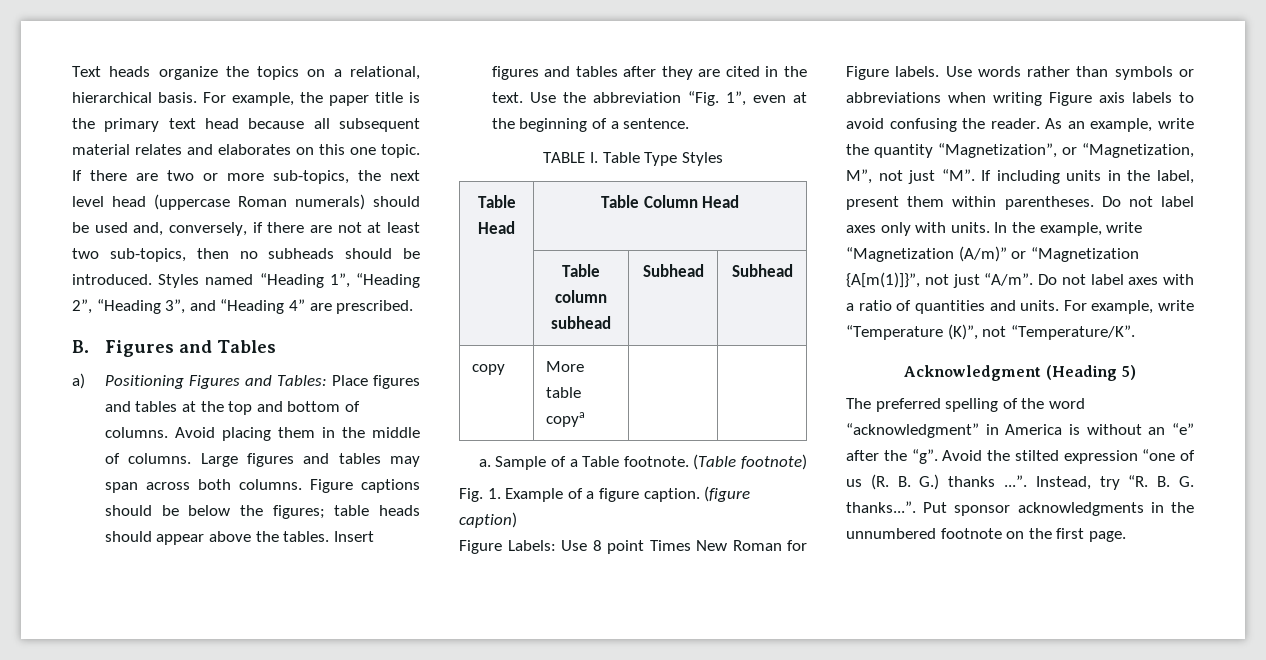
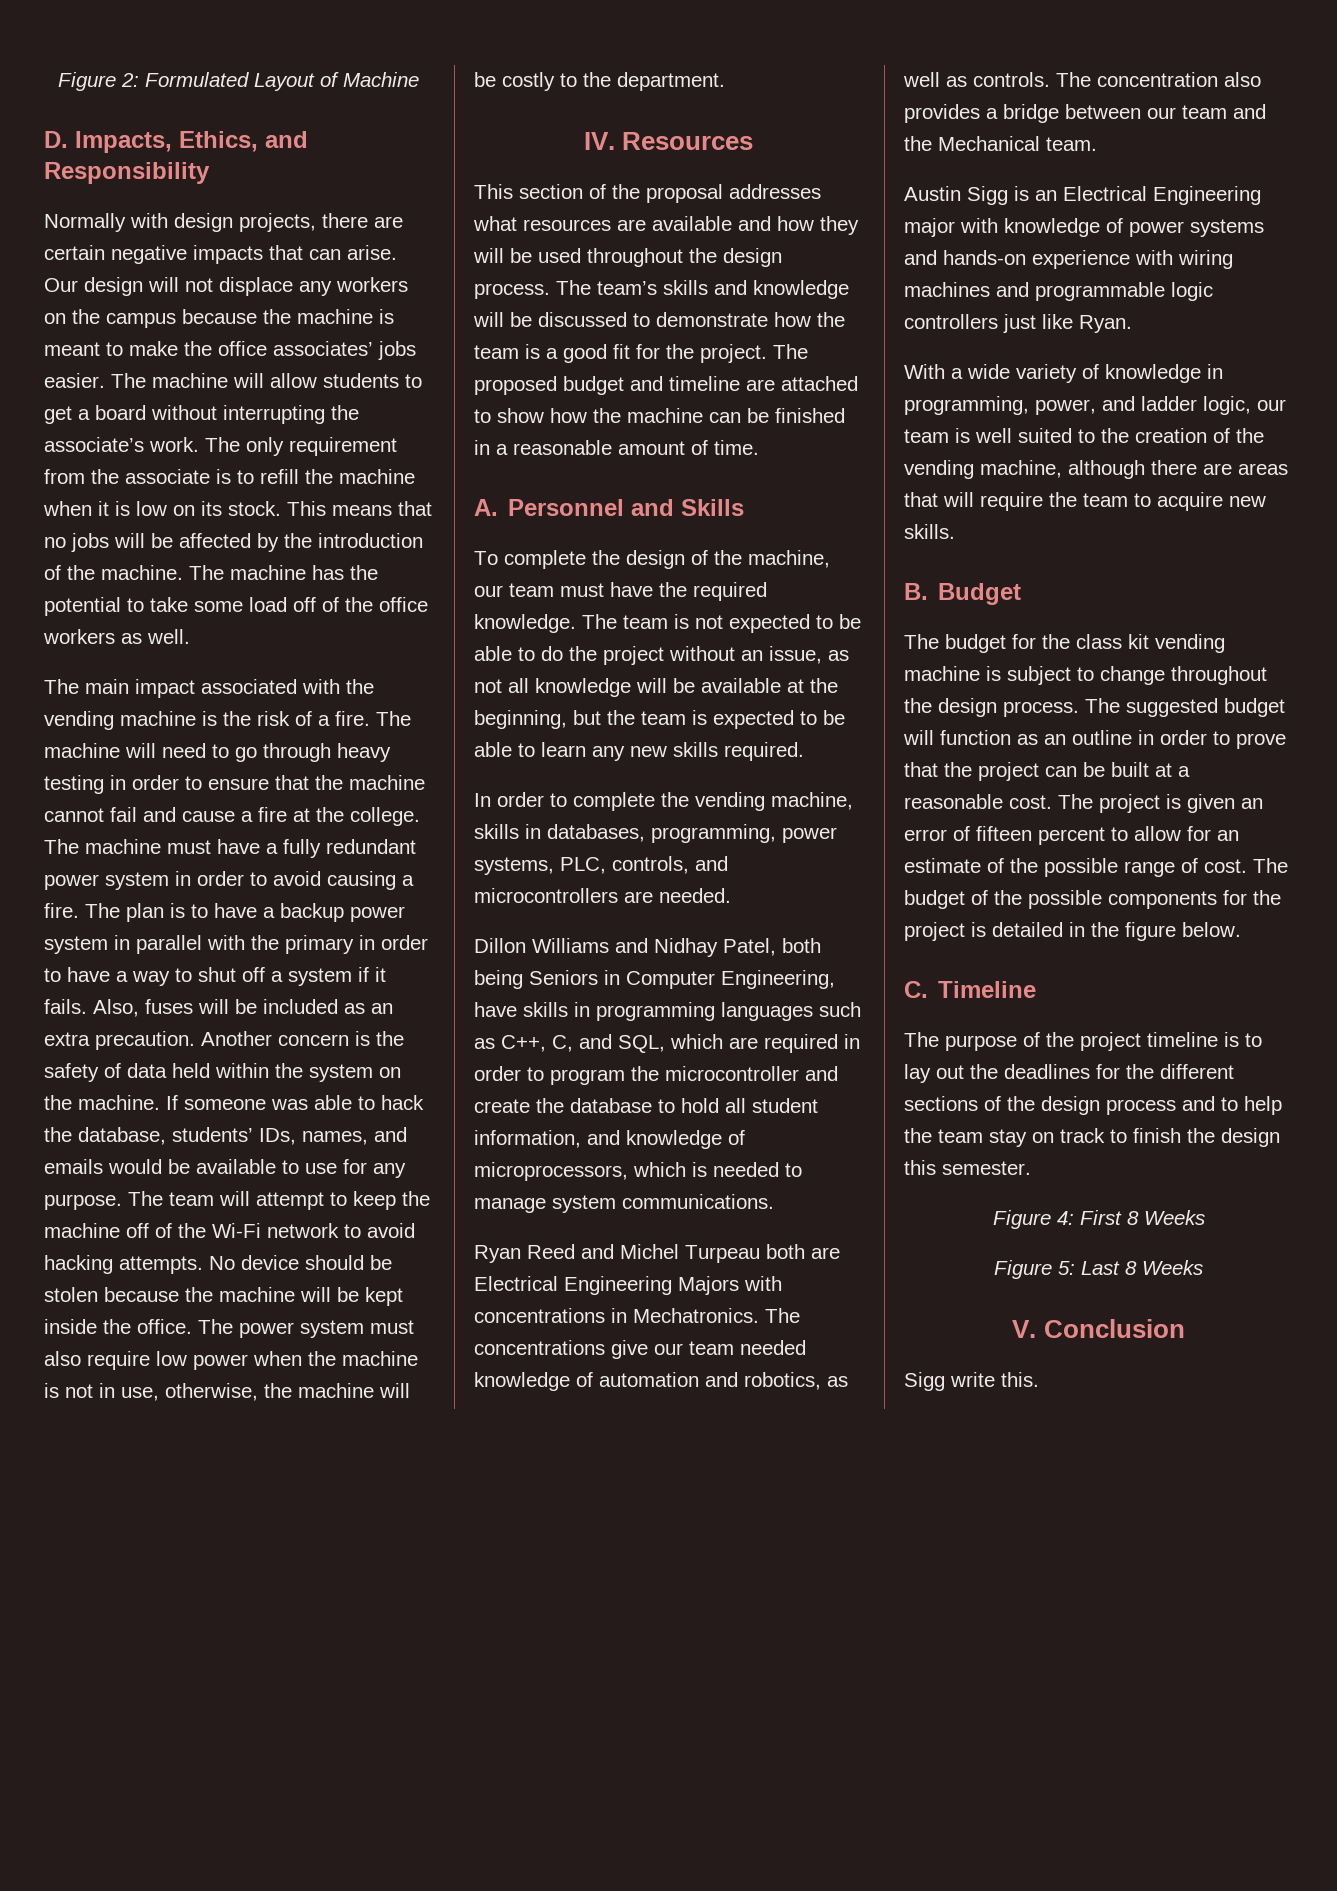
- Text heads organize the topics on a relational, hierarchical basis. For example, the paper title is the primary text head because all subsequent material relates and elaborates on this one topic. If there are two or more sub-topics, the next level head (uppercase Roman numerals) should be used and, conversely, if there are not at least two sub-topics, then no subheads should be introduced. Styles named “Heading 1”, “Heading 2”, “Heading 3”, and “Heading 4” are prescribed.
- B. Figures and Tables
- a) Positioning Figures and Tables: Place figures and tables at the top and bottom of columns. Avoid placing them in the middle of columns. Large figures and tables may span across both columns. Figure captions should be below the figures; table heads should appear above the tables. Insert figures and tables after they are cited in the text. Use the abbreviation “Fig. 1”, even at the beginning of a sentence.
- TABLE I. Table Type Styles
- Table Head | Table Column Head
- | Table column subhead | Subhead | Subhead
- copy | More table copya | |
- a. Sample of a Table footnote. (Table footnote)
- Fig. 1. Example of a figure caption. (figure caption)
- Figure Labels: Use 8 point Times New Roman for Figure labels. Use words rather than symbols or abbreviations when writing Figure axis labels to avoid confusing the reader. As an example, write the quantity “Magnetization”, or “Magnetization, M”, not just “M”. If including units in the label, present them within parentheses. Do not label axes only with units. In the example, write “Magnetization (A/m)” or “Magnetization {A[m(1)]}”, not just “A/m”. Do not label axes with a ratio of quantities and units. For example, write “Temperature (K)”, not “Temperature/K”.
- Acknowledgment (Heading 5)
- The preferred spelling of the word “acknowledgment” in America is without an “e” after the “g”. Avoid the stilted expression “one of us (R. B. G.) thanks ...”. Instead, try “R. B. G. thanks...”. Put sponsor acknowledgments in the unnumbered footnote on the first page.
+ Figure 2: Formulated Layout of Machine
+ D. Impacts, Ethics, and Responsibility
+ Normally with design projects, there are certain negative impacts that can arise. Our design will not displace any workers on the campus because the machine is meant to make the office associates’ jobs easier. The machine will allow students to get a board without interrupting the associate’s work. The only requirement from the associate is to refill the machine when it is low on its stock. This means that no jobs will be affected by the introduction of the machine. The machine has the potential to take some load off of the office workers as well.
+ The main impact associated with the vending machine is the risk of a fire. The machine will need to go through heavy testing in order to ensure that the machine cannot fail and cause a fire at the college. The machine must have a fully redundant power system in order to avoid causing a fire. The plan is to have a backup power system in parallel with the primary in order to have a way to shut off a system if it fails. Also, fuses will be included as an extra precaution. Another concern is the safety of data held within the system on the machine. If someone was able to hack the database, students’ IDs, names, and emails would be available to use for any purpose. The team will attempt to keep the machine off of the Wi-Fi network to avoid hacking attempts. No device should be stolen because the machine will be kept inside the office. The power system must also require low power when the machine is not in use, otherwise, the machine will be costly to the department.
+ IV. Resources
+ This section of the proposal addresses what resources are available and how they will be used throughout the design process. The team’s skills and knowledge will be discussed to demonstrate how the team is a good fit for the project. The proposed budget and timeline are attached to show how the machine can be finished in a reasonable amount of time.
+ A. Personnel and Skills
+ To complete the design of the machine, our team must have the required knowledge. The team is not expected to be able to do the project without an issue, as not all knowledge will be available at the beginning, but the team is expected to be able to learn any new skills required.
+ In order to complete the vending machine, skills in databases, programming, power systems, PLC, controls, and microcontrollers are needed.
+ Dillon Williams and Nidhay Patel, both being Seniors in Computer Engineering, have skills in programming languages such as C++, C, and SQL, which are required in order to program the microcontroller and create the database to hold all student information, and knowledge of microprocessors, which is needed to manage system communications.
+ Ryan Reed and Michel Turpeau both are Electrical Engineering Majors with concentrations in Mechatronics. The concentrations give our team needed knowledge of automation and robotics, as well as controls. The concentration also provides a bridge between our team and the Mechanical team.
+ Austin Sigg is an Electrical Engineering major with knowledge of power systems and hands-on experience with wiring machines and programmable logic controllers just like Ryan.
+ With a wide variety of knowledge in programming, power, and ladder logic, our team is well suited to the creation of the vending machine, although there are areas that will require the team to acquire new skills.
+ B. Budget
+ The budget for the class kit vending machine is subject to change throughout the design process. The suggested budget will function as an outline in order to prove that the project can be built at a reasonable cost. The project is given an error of fifteen percent to allow for an estimate of the possible range of cost. The budget of the possible components for the project is detailed in the figure below.
+ C. Timeline
+ The purpose of the project timeline is to lay out the deadlines for the different sections of the design process and to help the team stay on track to finish the design this semester.
+ Figure 4: First 8 Weeks
+ Figure 5: Last 8 Weeks
+ V. Conclusion
+ Sigg write this.

